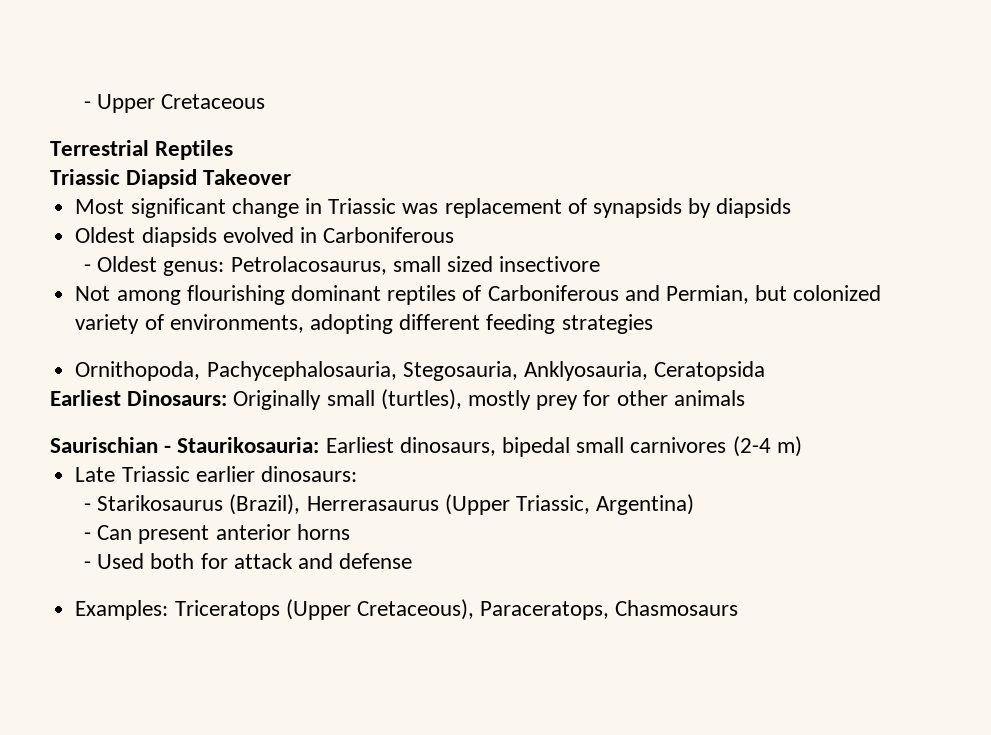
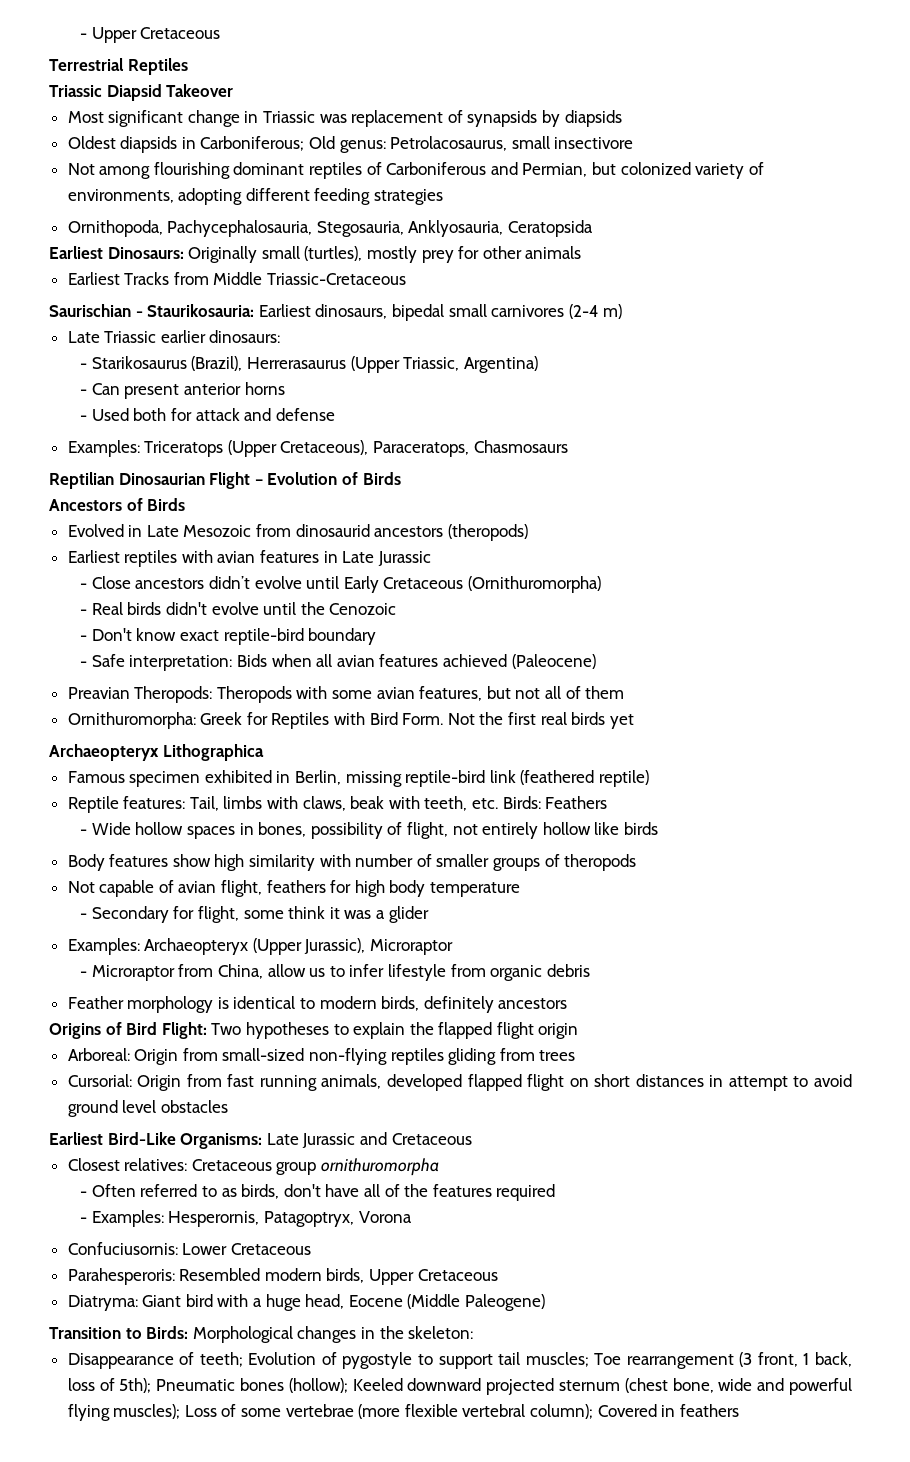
- Oldest diapsids evolved in Carboniferous
- - Oldest genus: Petrolacosaurus, small sized insectivore
+ Oldest diapsids in Carboniferous; Old genus: Petrolacosaurus, small insectivore
+ Earliest Tracks from Middle Triassic-Cretaceous
+ Reptilian Dinosaurian Flight – Evolution of Birds
+ Ancestors of Birds
+ Evolved in Late Mesozoic from dinosaurid ancestors (theropods)
+ Earliest reptiles with avian features in Late Jurassic
+ - Close ancestors didn’t evolve until Early Cretaceous (Ornithuromorpha)
+ - Real birds didn't evolve until the Cenozoic
+ - Don't know exact reptile-bird boundary
+ - Safe interpretation: Bids when all avian features achieved (Paleocene)
+ Preavian Theropods: Theropods with some avian features, but not all of them
+ Ornithuromorpha: Greek for Reptiles with Bird Form. Not the first real birds yet
+ Archaeopteryx Lithographica
+ Famous specimen exhibited in Berlin, missing reptile-bird link (feathered reptile)
+ Reptile features: Tail, limbs with claws, beak with teeth, etc. Birds: Feathers
+ - Wide hollow spaces in bones, possibility of flight, not entirely hollow like birds
+ Body features show high similarity with number of smaller groups of theropods
+ Not capable of avian flight, feathers for high body temperature
+ - Secondary for flight, some think it was a glider
+ Examples: Archaeopteryx (Upper Jurassic), Microraptor
+ - Microraptor from China, allow us to infer lifestyle from organic debris
+ Feather morphology is identical to modern birds, definitely ancestors
+ Origins of Bird Flight: Two hypotheses to explain the flapped flight origin
+ Arboreal: Origin from small-sized non-flying reptiles gliding from trees
+ Cursorial: Origin from fast running animals, developed flapped flight on short distances in attempt to avoid ground level obstacles
+ Earliest Bird-Like Organisms: Late Jurassic and Cretaceous
+ Closest relatives: Cretaceous group ornithuromorpha
+ - Often referred to as birds, don't have all of the features required
+ - Examples: Hesperornis, Patagoptryx, Vorona
+ Confuciusornis: Lower Cretaceous
+ Parahesperoris: Resembled modern birds, Upper Cretaceous
+ Diatryma: Giant bird with a huge head, Eocene (Middle Paleogene)
+ Transition to Birds: Morphological changes in the skeleton:
+ Disappearance of teeth; Evolution of pygostyle to support tail muscles; Toe rearrangement (3 front, 1 back, loss of 5th); Pneumatic bones (hollow); Keeled downward projected sternum (chest bone, wide and powerful flying muscles); Loss of some vertebrae (more flexible vertebral column); Covered in feathers

